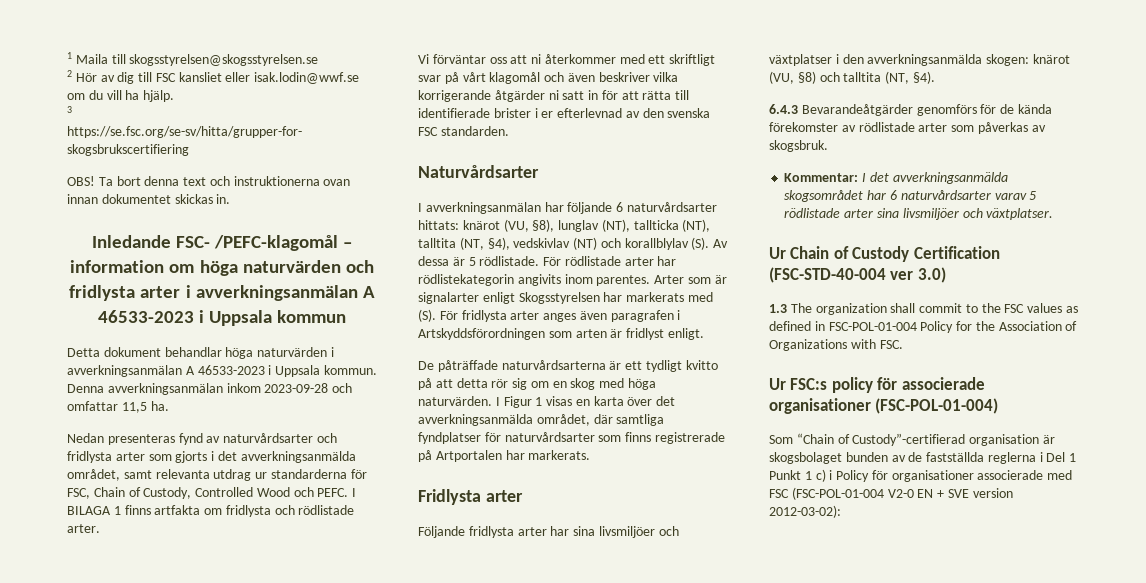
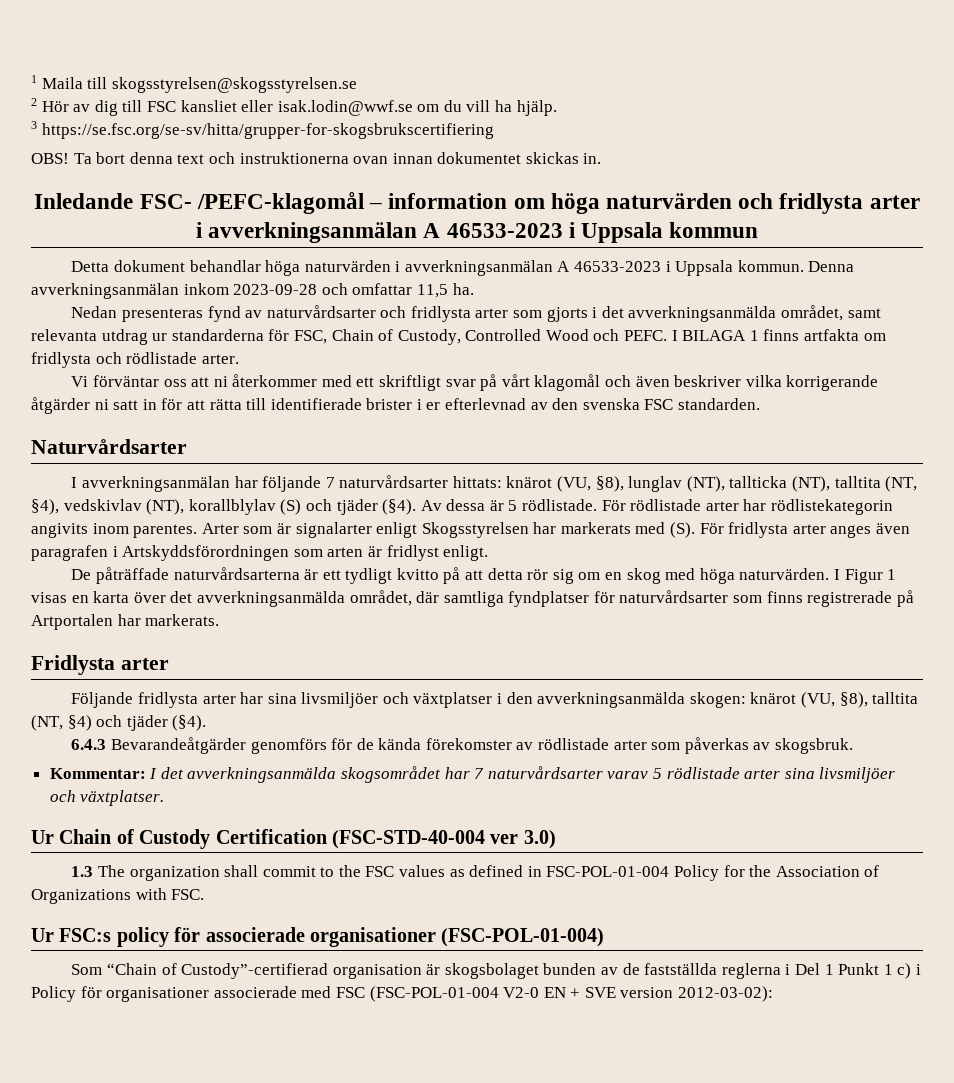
- I avverkningsanmälan har följande 6 naturvårdsarter hittats: knärot (VU, §8), lunglav (NT), tallticka (NT), talltita (NT, §4), vedskivlav (NT) och korallblylav (S). Av dessa är 5 rödlistade.
+ I avverkningsanmälan har följande 7 naturvårdsarter hittats: knärot (VU, §8), lunglav (NT), tallticka (NT), talltita (NT, §4), vedskivlav (NT), korallblylav (S) och tjäder (§4). Av dessa är 5 rödlistade.
- Följande fridlysta arter har sina livsmiljöer och växtplatser i den avverkningsanmälda skogen: knärot (VU, §8) och talltita (NT, §4).
+ Följande fridlysta arter har sina livsmiljöer och växtplatser i den avverkningsanmälda skogen: knärot (VU, §8), talltita (NT, §4) och tjäder (§4).
- Kommentar: I det avverkningsanmälda skogsområdet har 6 naturvårdsarter varav 5 rödlistade arter sina livsmiljöer och växtplatser.
+ Kommentar: I det avverkningsanmälda skogsområdet har 7 naturvårdsarter varav 5 rödlistade arter sina livsmiljöer och växtplatser.

